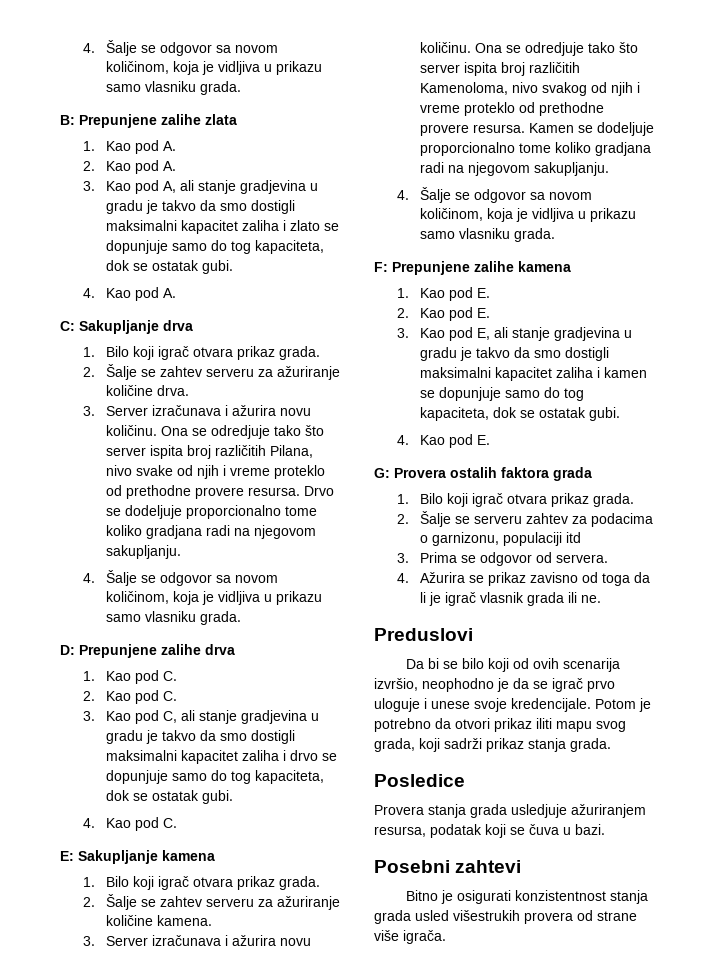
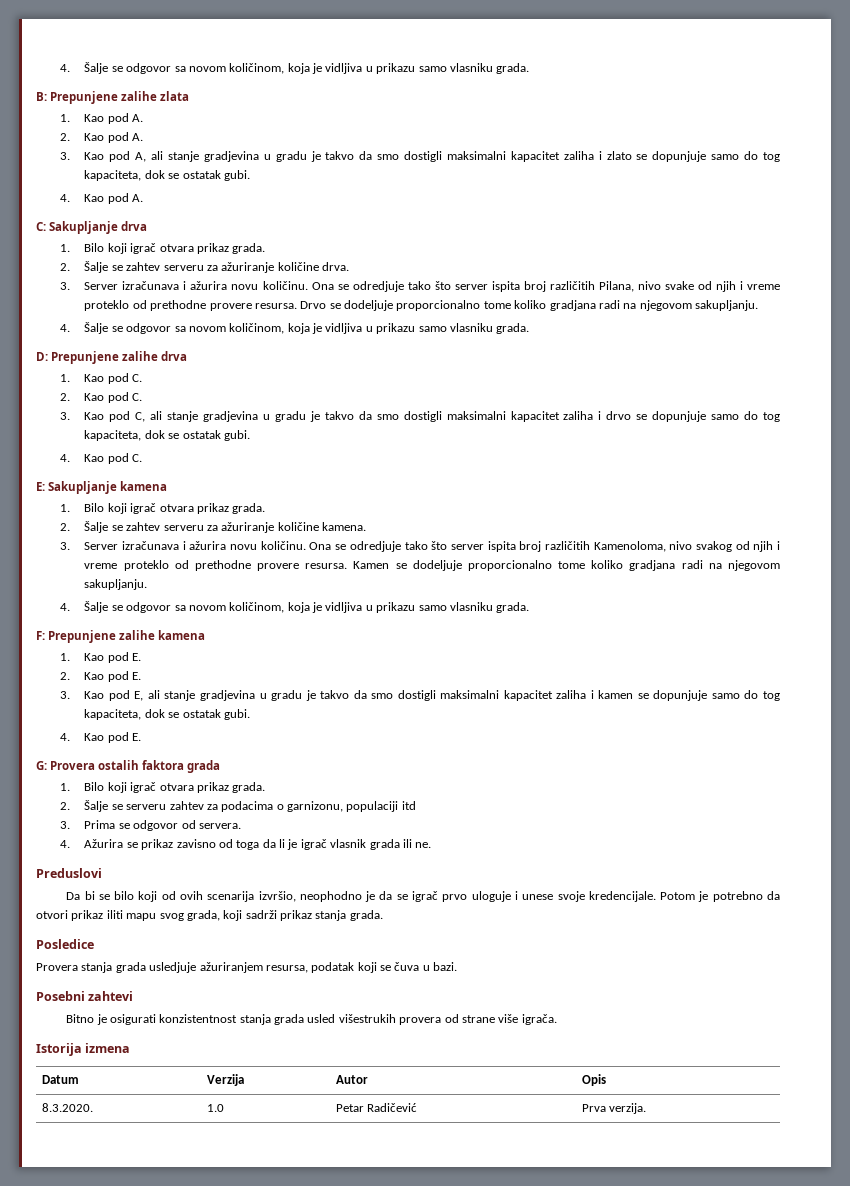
+ Istorija izmena
+ Datum | Verzija | Autor | Opis
+ 8.3.2020. | 1.0 | Petar Radičević | Prva verzija.

